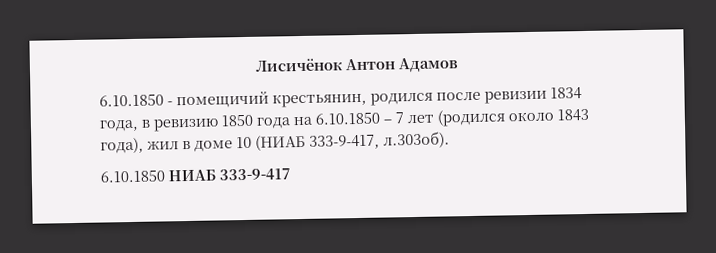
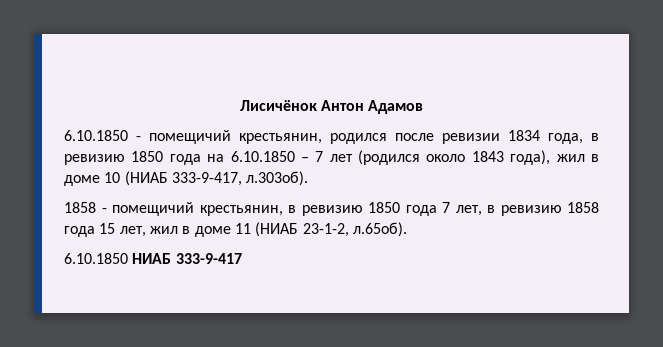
+ 1858 - помещичий крестьянин, в ревизию 1850 года 7 лет, в ревизию 1858 года 15 лет, жил в доме 11 (НИАБ 23-1-2, л.65об).

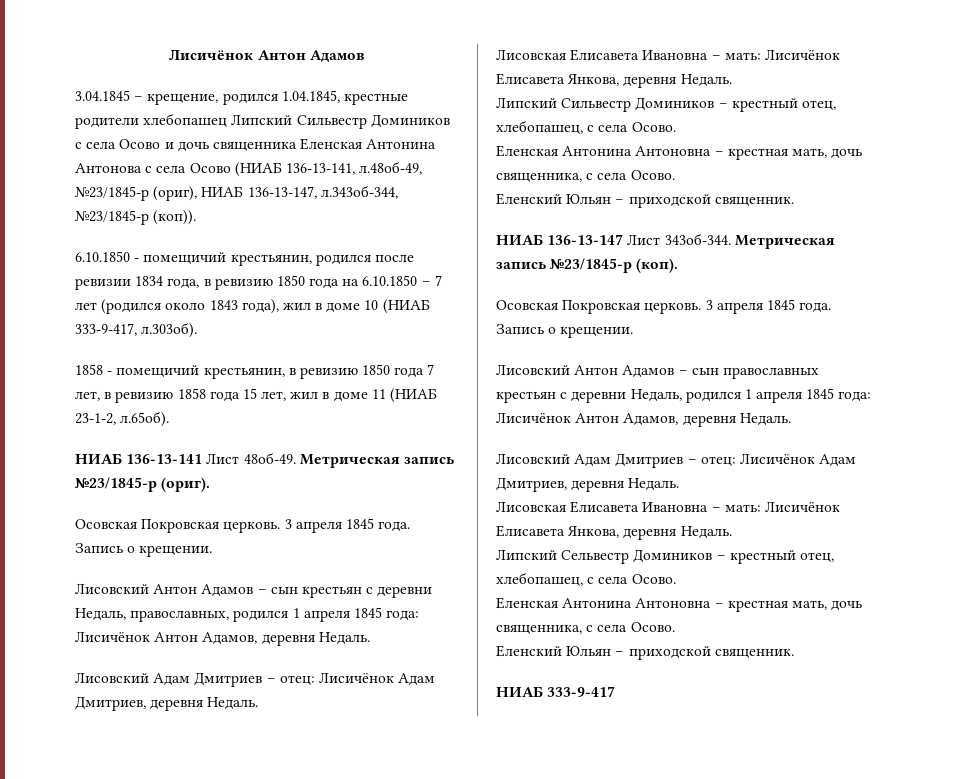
+ 3.04.1845 – крещение, родился 1.04.1845, крестные родители хлебопашец Липский Сильвестр Домиников с села Осово и дочь священника Еленская Антонина Антонова с села Осово (НИАБ 136-13-141, л.48об-49, №23/1845-р (ориг), НИАБ 136-13-147, л.343об-344, №23/1845-р (коп)).
- 6.10.1850 НИАБ 333-9-417
+ НИАБ 136-13-141 Лист 48об-49. Метрическая запись №23/1845-р (ориг).
+ Осовская Покровская церковь. 3 апреля 1845 года. Запись о крещении.
+ Лисовский Антон Адамов – сын крестьян с деревни Недаль, православных, родился 1 апреля 1845 года: Лисичёнок Антон Адамов, деревня Недаль.
+ Лисовский Адам Дмитриев – отец: Лисичёнок Адам Дмитриев, деревня Недаль.
+ Лисовская Елисавета Ивановна – мать: Лисичёнок Елисавета Янкова, деревня Недаль.
+ Липский Сильвестр Домиников – крестный отец, хлебопашец, с села Осово.
+ Еленская Антонина Антоновна – крестная мать, дочь священника, с села Осово.
+ Еленский Юльян – приходской священник.
+ НИАБ 136-13-147 Лист 343об-344. Метрическая запись №23/1845-р (коп).
+ Осовская Покровская церковь. 3 апреля 1845 года. Запись о крещении.
+ Лисовский Антон Адамов – сын православных крестьян с деревни Недаль, родился 1 апреля 1845 года: Лисичёнок Антон Адамов, деревня Недаль.
+ Лисовский Адам Дмитриев – отец: Лисичёнок Адам Дмитриев, деревня Недаль.
+ Лисовская Елисавета Ивановна – мать: Лисичёнок Елисавета Янкова, деревня Недаль.
+ Липский Сельвестр Домиников – крестный отец, хлебопашец, с села Осово.
+ Еленская Антонина Антоновна – крестная мать, дочь священника, с села Осово.
+ Еленский Юльян – приходской священник.
+ НИАБ 333-9-417

